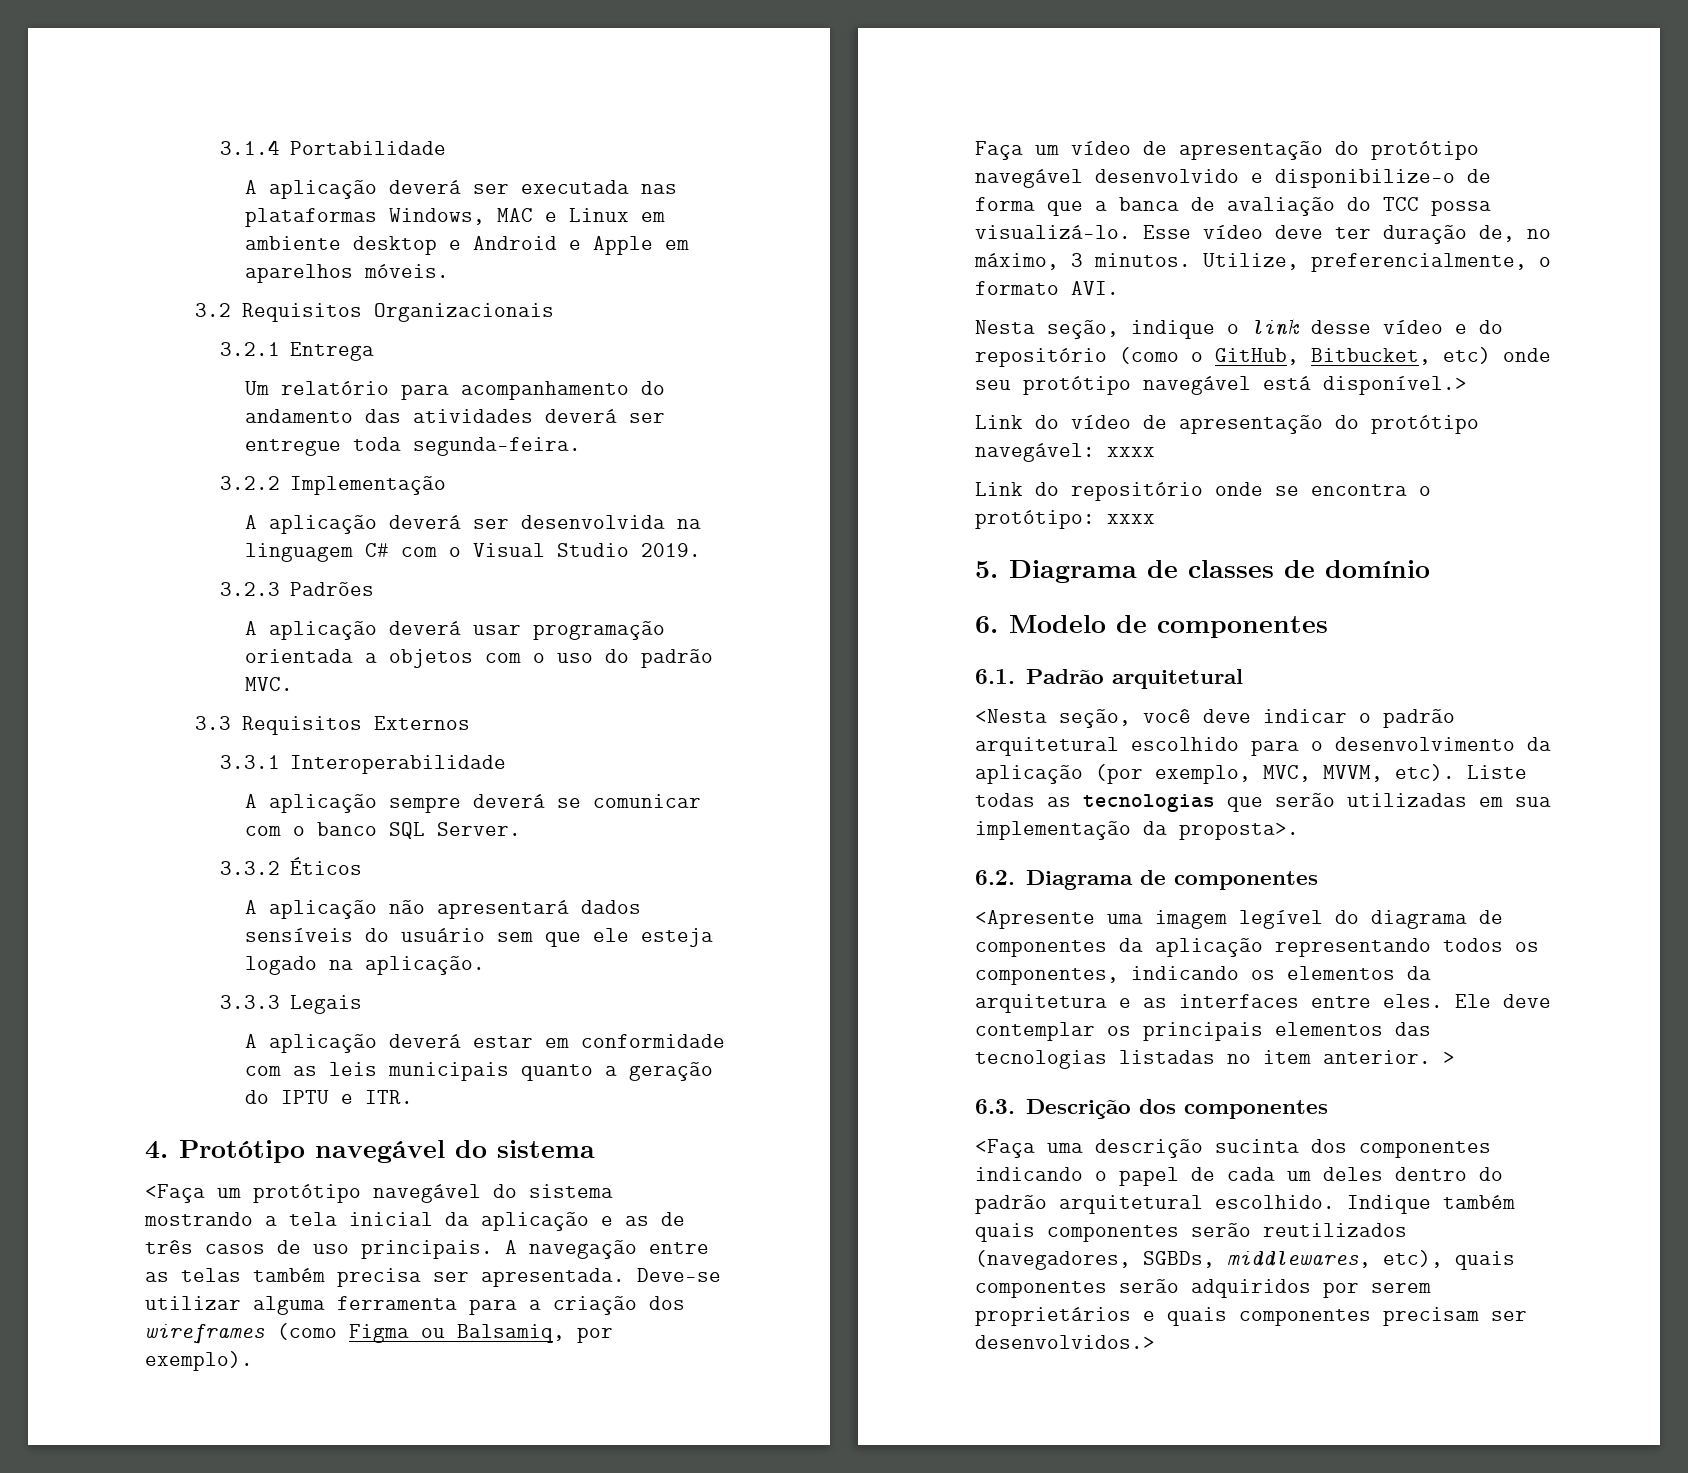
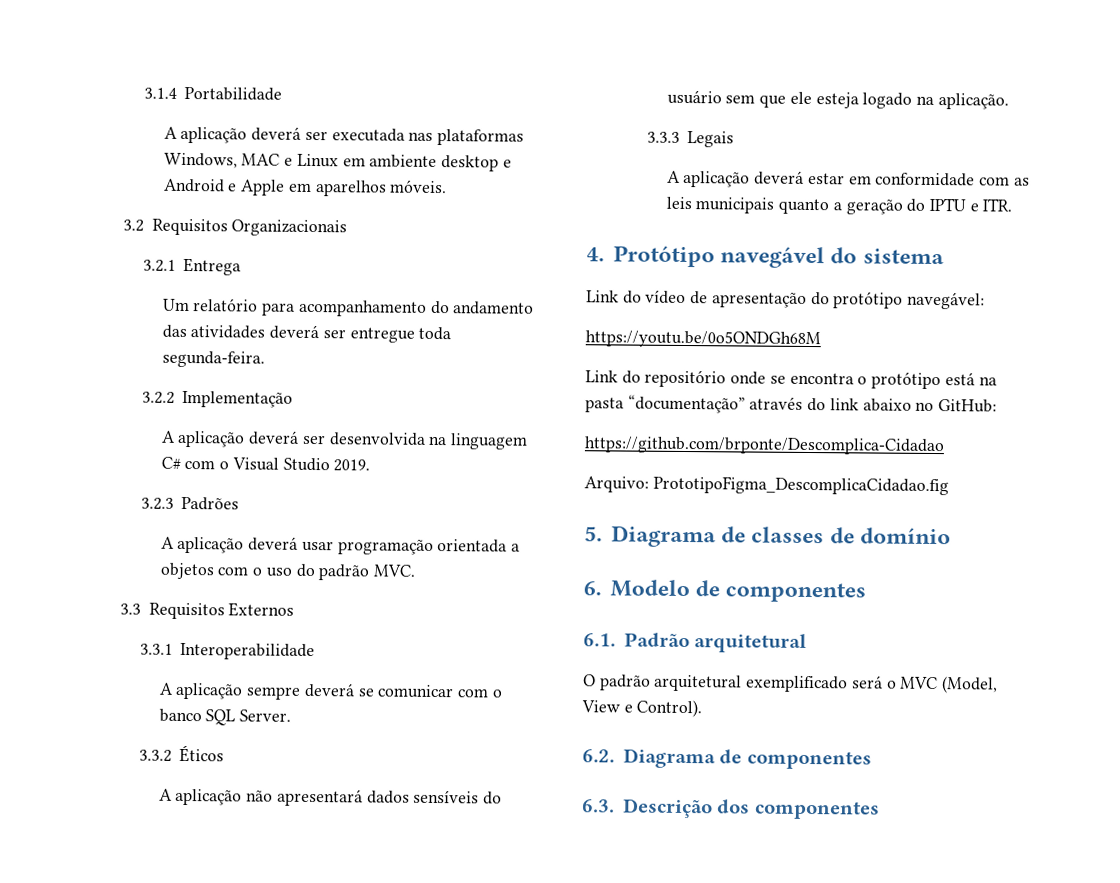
- <Faça um protótipo navegável do sistema mostrando a tela inicial da aplicação e as de três casos de uso principais. A navegação entre as telas também precisa ser apresentada. Deve-se utilizar alguma ferramenta para a criação dos wireframes (como Figma ou Balsamiq, por exemplo).
- Faça um vídeo de apresentação do protótipo navegável desenvolvido e disponibilize-o de forma que a banca de avaliação do TCC possa visualizá-lo. Esse vídeo deve ter duração de, no máximo, 3 minutos. Utilize, preferencialmente, o formato AVI.
- Nesta seção, indique o link desse vídeo e do repositório (como o GitHub, Bitbucket, etc) onde seu protótipo navegável está disponível.>
- Link do vídeo de apresentação do protótipo navegável: xxxx
+ Link do vídeo de apresentação do protótipo navegável:
+ https://youtu.be/0o5ONDGh68M
- Link do repositório onde se encontra o protótipo: xxxx
+ Link do repositório onde se encontra o protótipo está na pasta “documentação” através do link abaixo no GitHub:
+ https://github.com/brponte/Descomplica-Cidadao
+ Arquivo: PrototipoFigma_DescomplicaCidadao.fig
- <Nesta seção, você deve indicar o padrão arquitetural escolhido para o desenvolvimento da aplicação (por exemplo, MVC, MVVM, etc). Liste todas as tecnologias que serão utilizadas em sua implementação da proposta>.
+ O padrão arquitetural exemplificado será o MVC (Model, View e Control).
  6.2. Diagrama de componentes
- <Apresente uma imagem legível do diagrama de componentes da aplicação representando todos os componentes, indicando os elementos da arquitetura e as interfaces entre eles. Ele deve contemplar os principais elementos das tecnologias listadas no item anterior. >
  6.3. Descrição dos componentes
- <Faça uma descrição sucinta dos componentes indicando o papel de cada um deles dentro do padrão arquitetural escolhido. Indique também quais componentes serão reutilizados (navegadores, SGBDs, middlewares, etc), quais componentes serão adquiridos por serem proprietários e quais componentes precisam ser desenvolvidos.>

